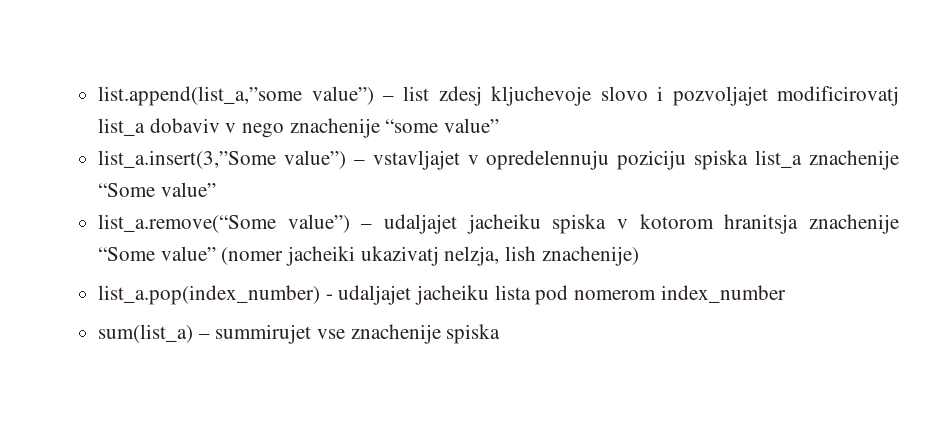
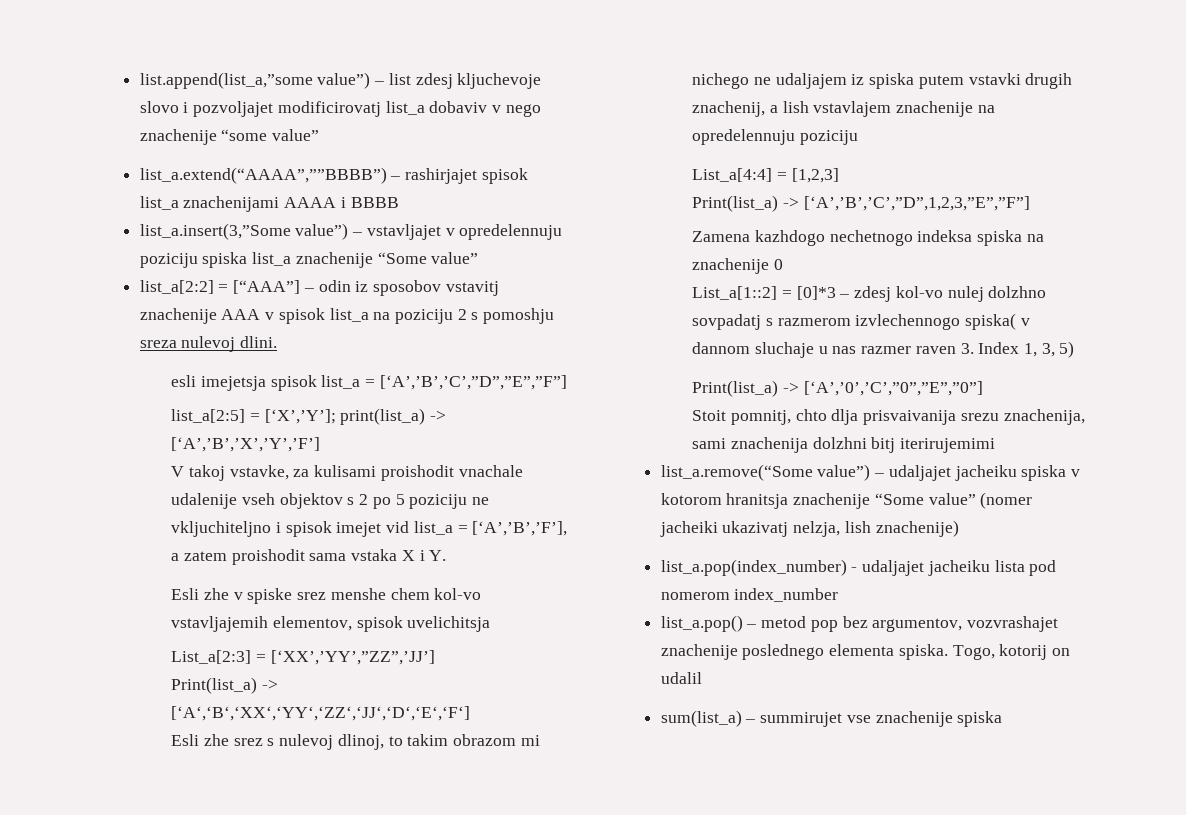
+ list_a.extend(“AAAA”,””BBBB”) – rashirjajet spisok list_a znachenijami AAAA i BBBB
+ list_a[2:2] = [“AAA”] – odin iz sposobov vstavitj znachenije AAA v spisok list_a na poziciju 2 s pomoshju sreza nulevoj dlini.
+ esli imejetsja spisok list_a = [‘A’,’B’,’C’,”D”,”E”,”F”]
+ list_a[2:5] = [‘X’,’Y’]; print(list_a) -> [‘A’,’B’,’X’,’Y’,’F’]
+ V takoj vstavke, za kulisami proishodit vnachale udalenije vseh objektov s 2 po 5 poziciju ne vkljuchiteljno i spisok imejet vid list_a = [‘A’,’B’,’F’], a zatem proishodit sama vstaka X i Y.
+ Esli zhe v spiske srez menshe chem kol-vo vstavljajemih elementov, spisok uvelichitsja
+ List_a[2:3] = [‘XX’,’YY’,”ZZ”,’JJ’]
+ Print(list_a) -> [‘A‘,‘B‘,‘XX‘,‘YY‘,‘ZZ‘,‘JJ‘,‘D‘,‘E‘,‘F‘]
+ Esli zhe srez s nulevoj dlinoj, to takim obrazom mi nichego ne udaljajem iz spiska putem vstavki drugih znachenij, a lish vstavlajem znachenije na opredelennuju poziciju
+ List_a[4:4] = [1,2,3]
+ Print(list_a) -> [‘A’,’B’,’C’,”D”,1,2,3,”E”,”F”]
+ Zamena kazhdogo nechetnogo indeksa spiska na znachenije 0
+ List_a[1::2] = [0]*3 – zdesj kol-vo nulej dolzhno sovpadatj s razmerom izvlechennogo spiska( v dannom sluchaje u nas razmer raven 3. Index 1, 3, 5)
+ Print(list_a) -> [‘A’,’0’,’C’,”0”,”E”,”0”]
+ Stoit pomnitj, chto dlja prisvaivanija srezu znachenija, sami znachenija dolzhni bitj iterirujemimi
+ list_a.pop() – metod pop bez argumentov, vozvrashajet znachenije poslednego elementa spiska. Togo, kotorij on udalil

